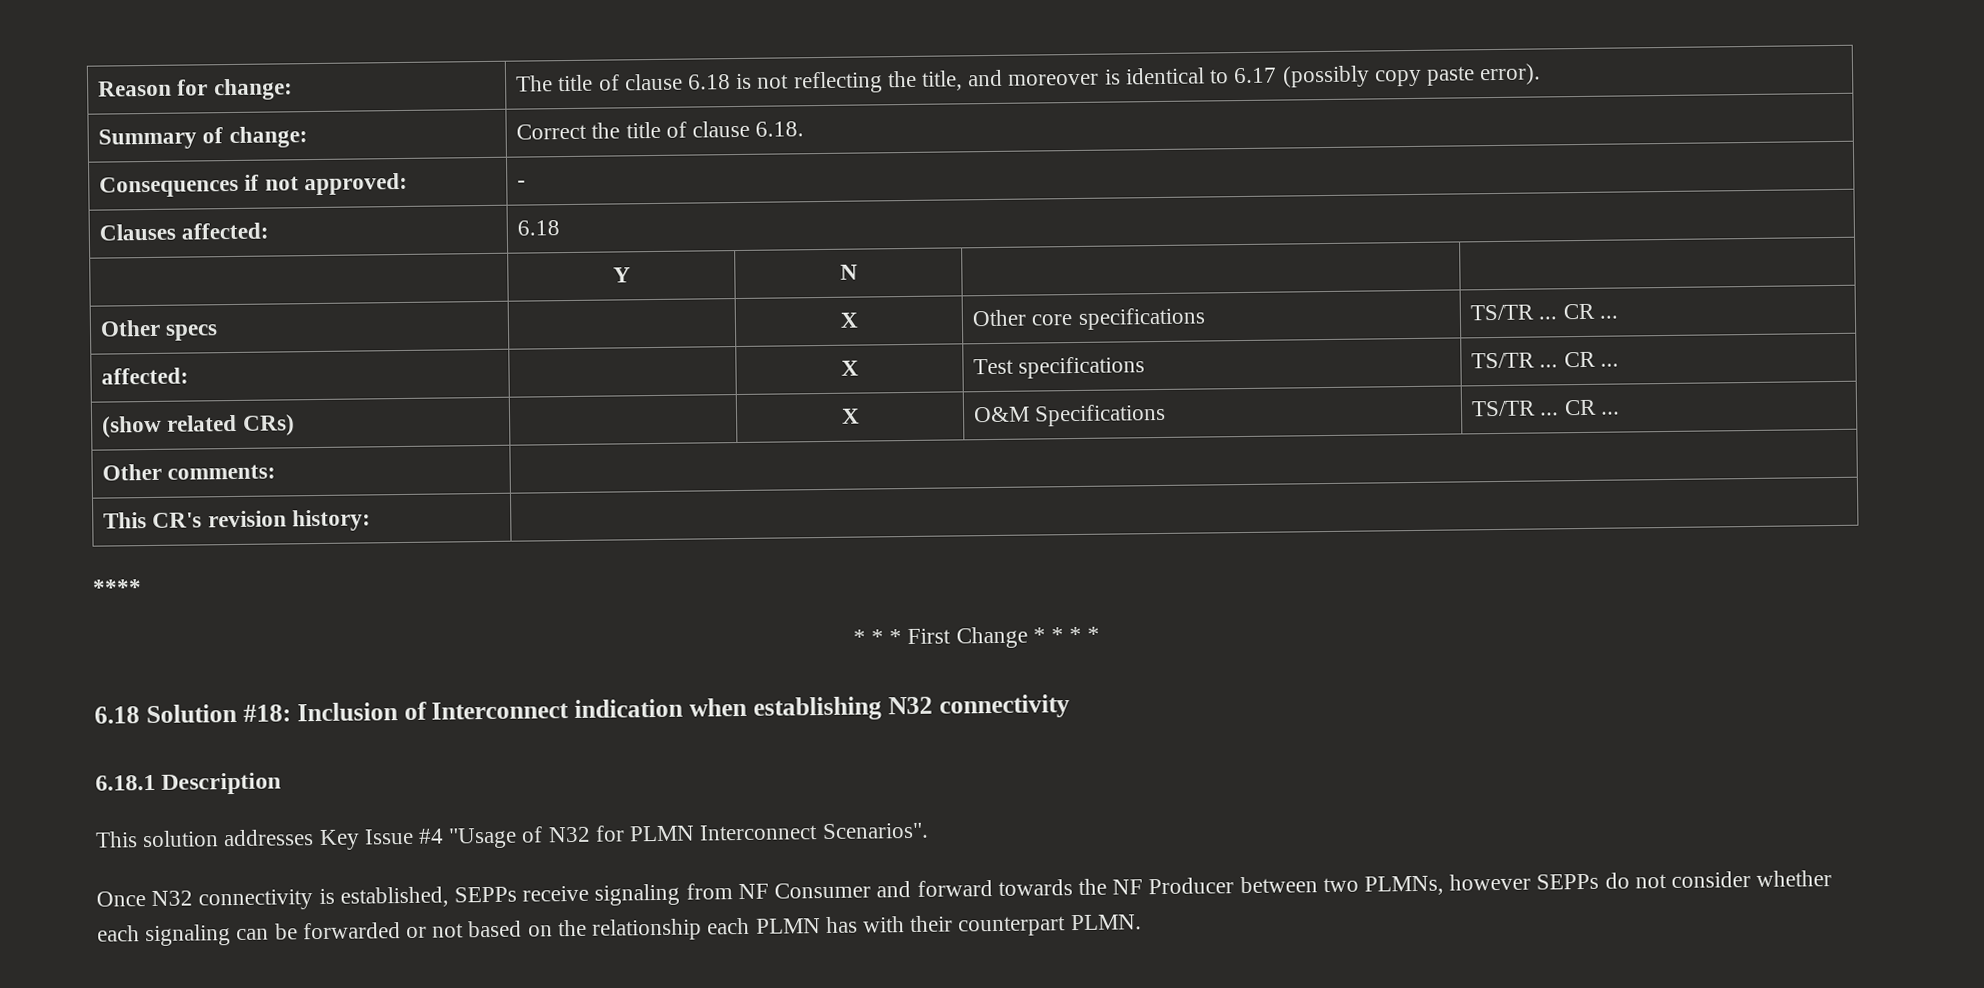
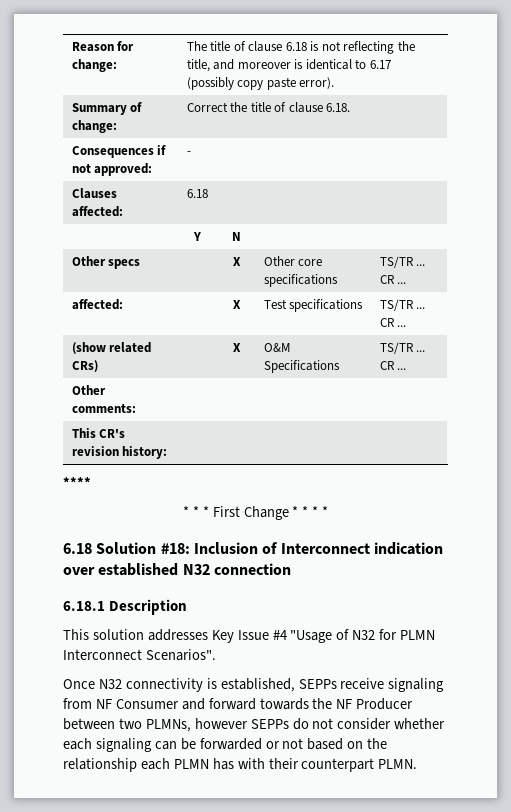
- 6.18 Solution #18: Inclusion of Interconnect indication when establishing N32 connectivity
+ 6.18 Solution #18: Inclusion of Interconnect indication over established N32 connection

